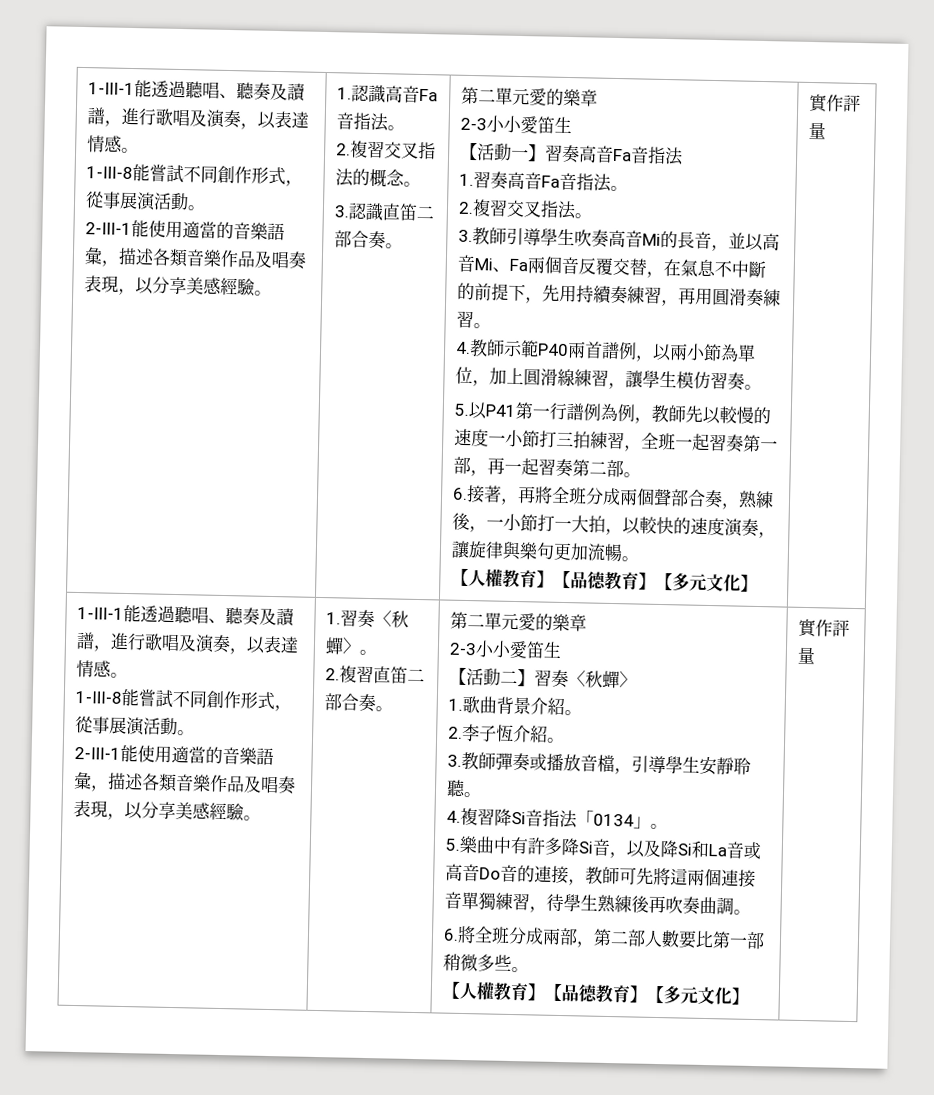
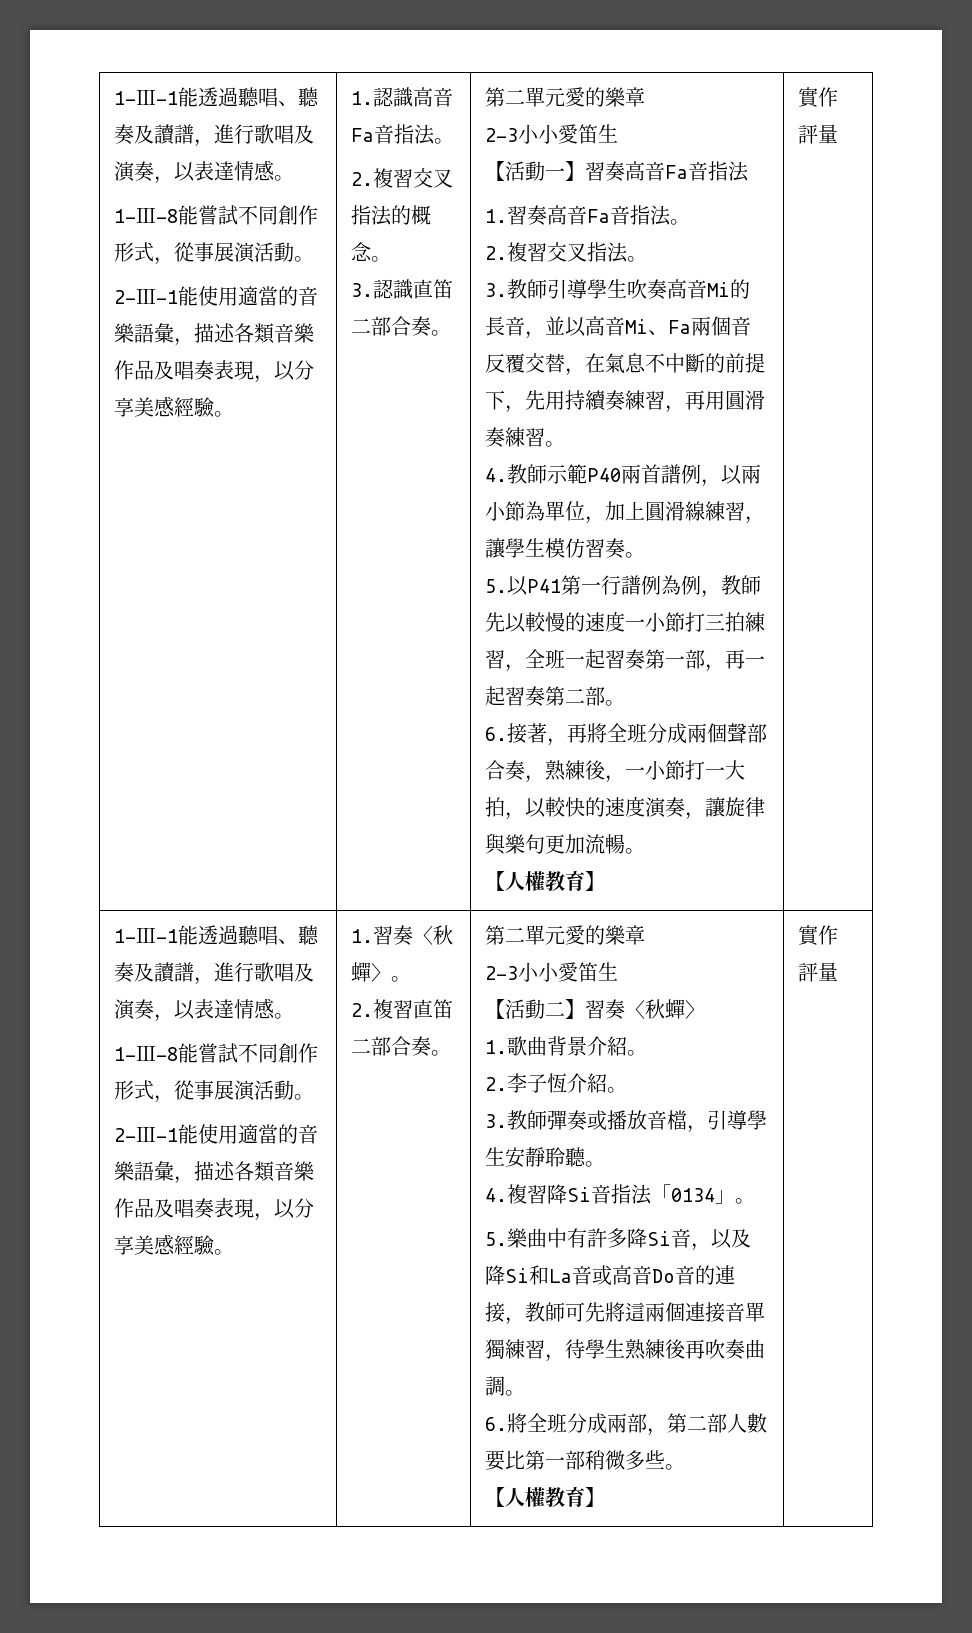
  6.接著，再將全班分成兩個聲部合奏，熟練後，一小節打一大拍，以較快的速度演奏，讓旋律與樂句更加流暢。
- 【人權教育】【品德教育】【多元文化】
+ 【人權教育】
  6.將全班分成兩部，第二部人數要比第一部稍微多些。
- 【人權教育】【品德教育】【多元文化】
+ 【人權教育】

